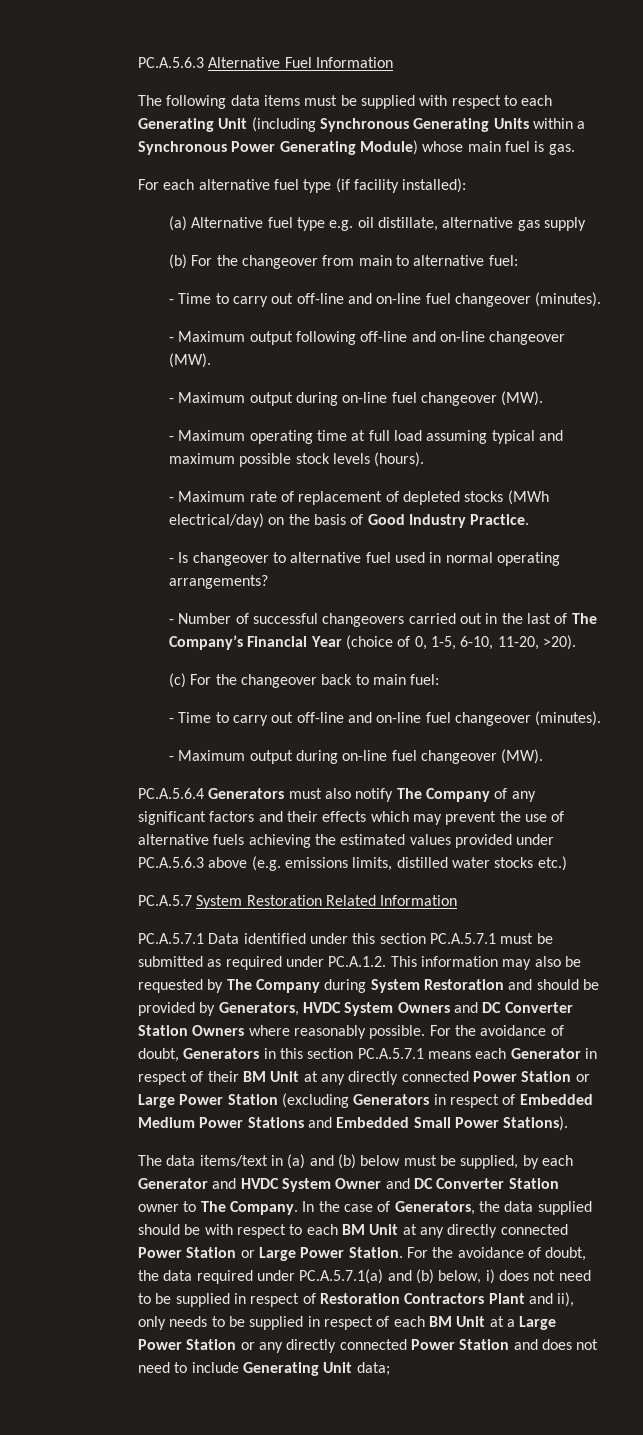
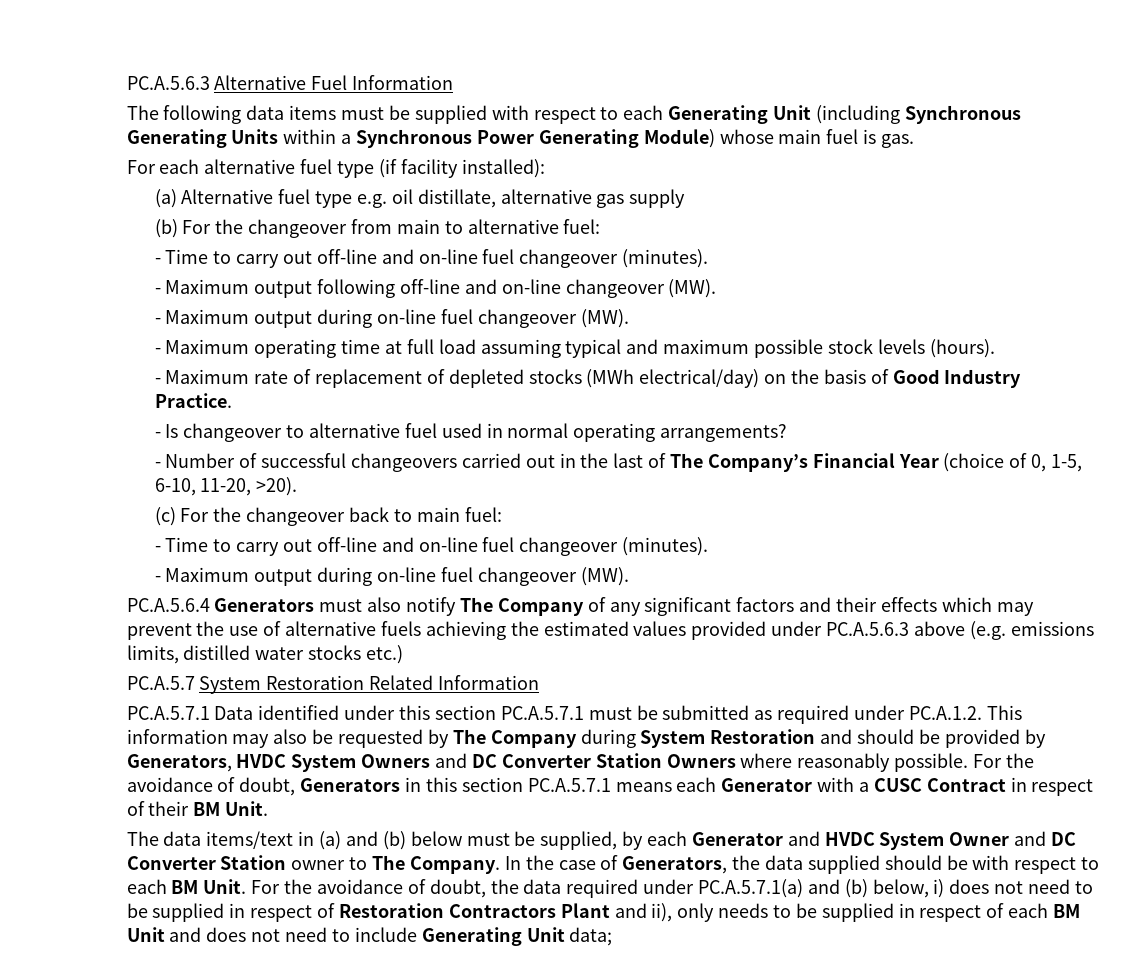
- For the avoidance of doubt, Generators in this section PC.A.5.7.1 means each Generator in respect of their BM Unit at any directly connected Power Station or Large Power Station (excluding Generators in respect of Embedded Medium Power Stations and Embedded Small Power Stations).
+ For the avoidance of doubt, Generators in this section PC.A.5.7.1 means each Generator with a CUSC Contract in respect of their BM Unit.
- In the case of Generators, the data supplied should be with respect to each BM Unit at any directly connected Power Station or Large Power Station.
+ In the case of Generators, the data supplied should be with respect to each BM Unit.
- For the avoidance of doubt, the data required under PC.A.5.7.1(a) and (b) below, i) does not need to be supplied in respect of Restoration Contractors Plant and ii), only needs to be supplied in respect of each BM Unit at a Large Power Station or any directly connected Power Station and does not need to include Generating Unit data;
+ For the avoidance of doubt, the data required under PC.A.5.7.1(a) and (b) below, i) does not need to be supplied in respect of Restoration Contractors Plant and ii), only needs to be supplied in respect of each BM Unit and does not need to include Generating Unit data;

